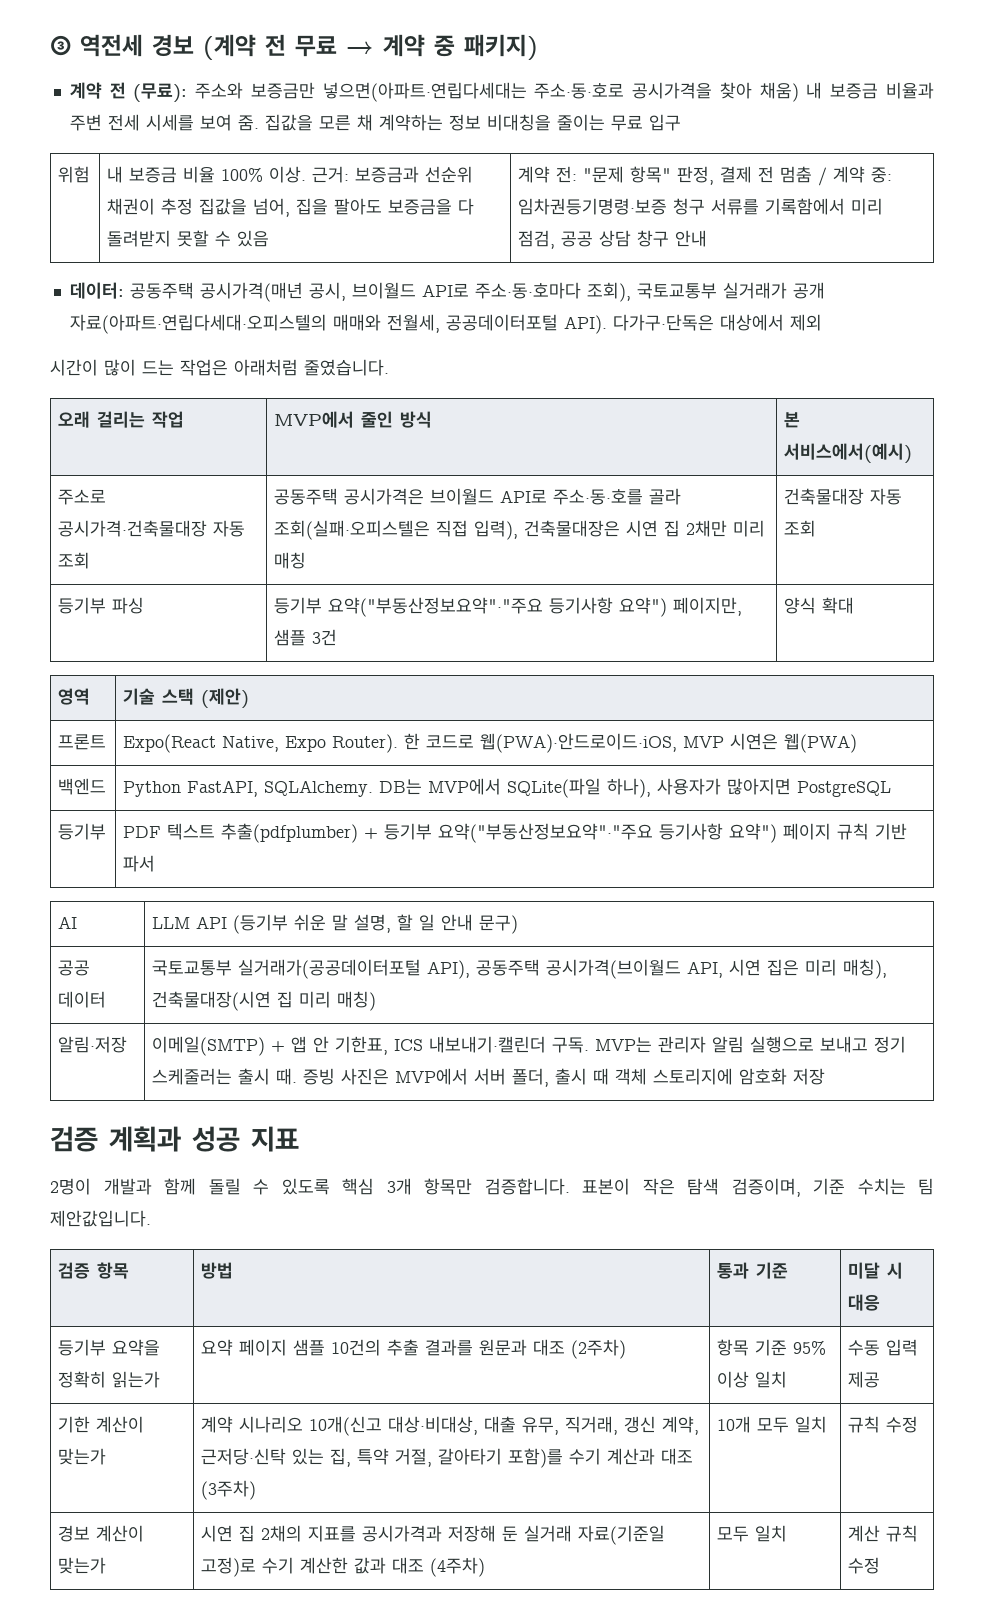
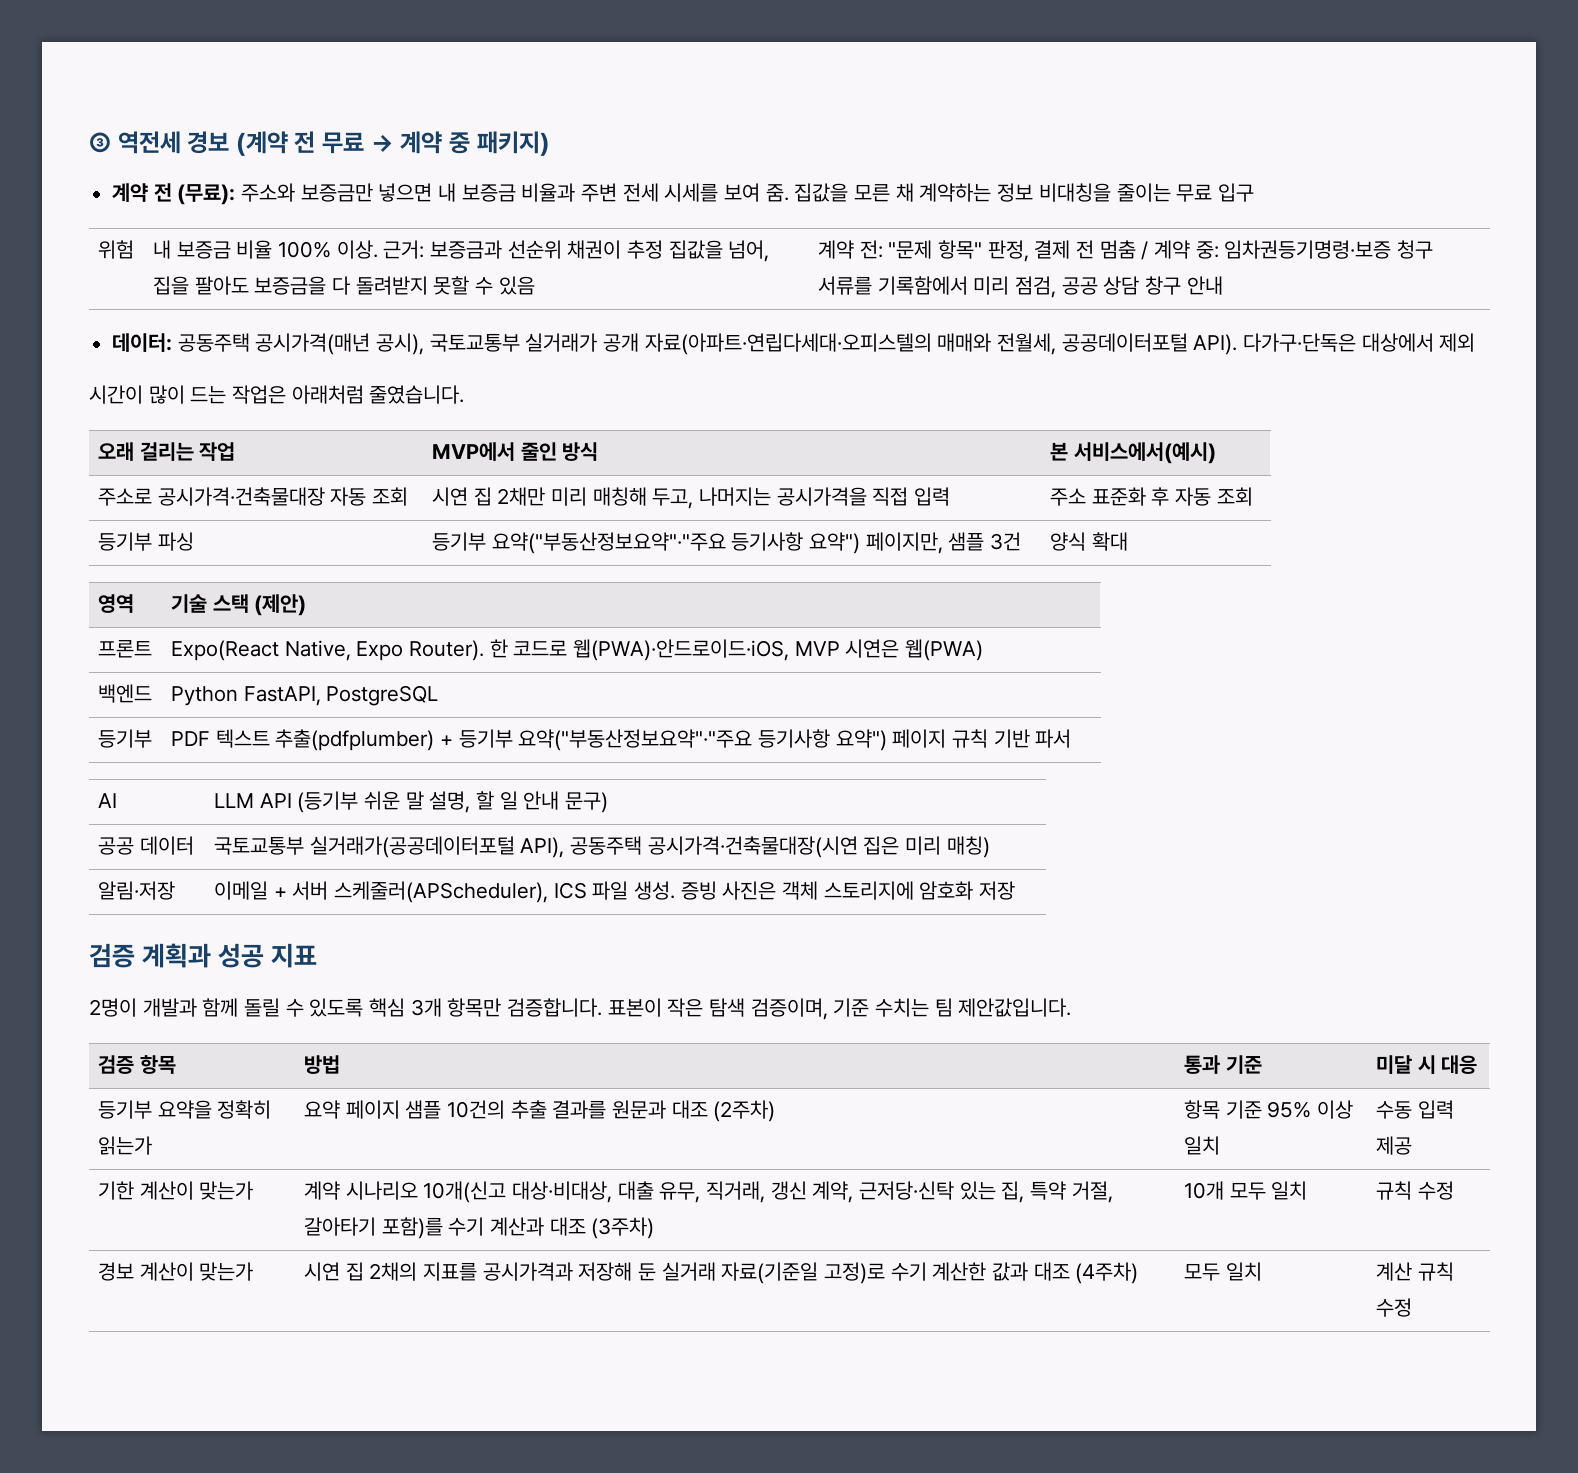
- 계약 전 (무료): 주소와 보증금만 넣으면(아파트·연립다세대는 주소·동·호로 공시가격을 찾아 채움) 내 보증금 비율과 주변 전세 시세를 보여 줌.
+ 계약 전 (무료): 주소와 보증금만 넣으면 내 보증금 비율과 주변 전세 시세를 보여 줌.
- 데이터: 공동주택 공시가격(매년 공시, 브이월드 API로 주소·동·호마다 조회), 국토교통부 실거래가 공개 자료(아파트·연립다세대·오피스텔의 매매와 전월세, 공공데이터포털 API).
+ 데이터: 공동주택 공시가격(매년 공시), 국토교통부 실거래가 공개 자료(아파트·연립다세대·오피스텔의 매매와 전월세, 공공데이터포털 API).
- 주소로 공시가격·건축물대장 자동 조회 | 공동주택 공시가격은 브이월드 API로 주소·동·호를 골라 조회(실패·오피스텔은 직접 입력), 건축물대장은 시연 집 2채만 미리 매칭 | 건축물대장 자동 조회
+ 주소로 공시가격·건축물대장 자동 조회 | 시연 집 2채만 미리 매칭해 두고, 나머지는 공시가격을 직접 입력 | 주소 표준화 후 자동 조회
- 백엔드 | Python FastAPI, SQLAlchemy. DB는 MVP에서 SQLite(파일 하나), 사용자가 많아지면 PostgreSQL
+ 백엔드 | Python FastAPI, PostgreSQL
- 공공 데이터 | 국토교통부 실거래가(공공데이터포털 API), 공동주택 공시가격(브이월드 API, 시연 집은 미리 매칭), 건축물대장(시연 집 미리 매칭)
- 알림·저장 | 이메일(SMTP) + 앱 안 기한표, ICS 내보내기·캘린더 구독. MVP는 관리자 알림 실행으로 보내고 정기 스케줄러는 출시 때. 증빙 사진은 MVP에서 서버 폴더, 출시 때 객체 스토리지에 암호화 저장
+ 공공 데이터 | 국토교통부 실거래가(공공데이터포털 API), 공동주택 공시가격·건축물대장(시연 집은 미리 매칭)
+ 알림·저장 | 이메일 + 서버 스케줄러(APScheduler), ICS 파일 생성. 증빙 사진은 객체 스토리지에 암호화 저장

